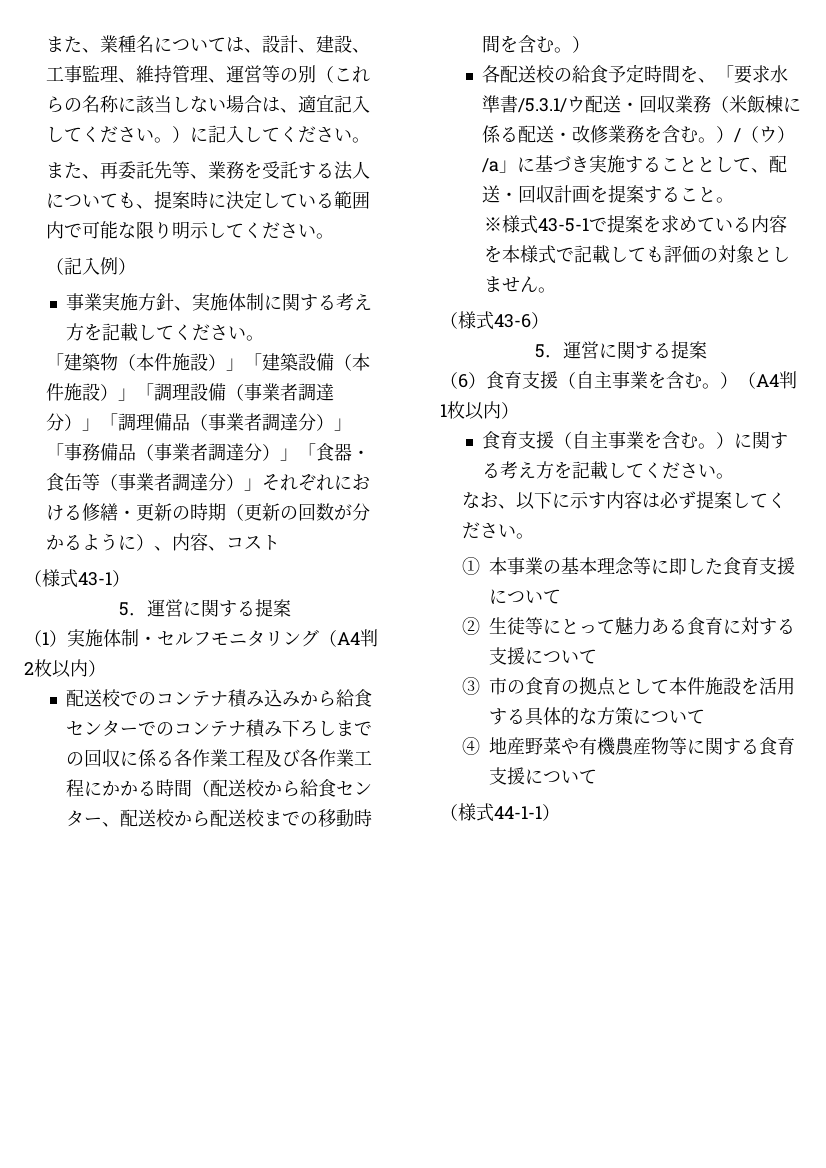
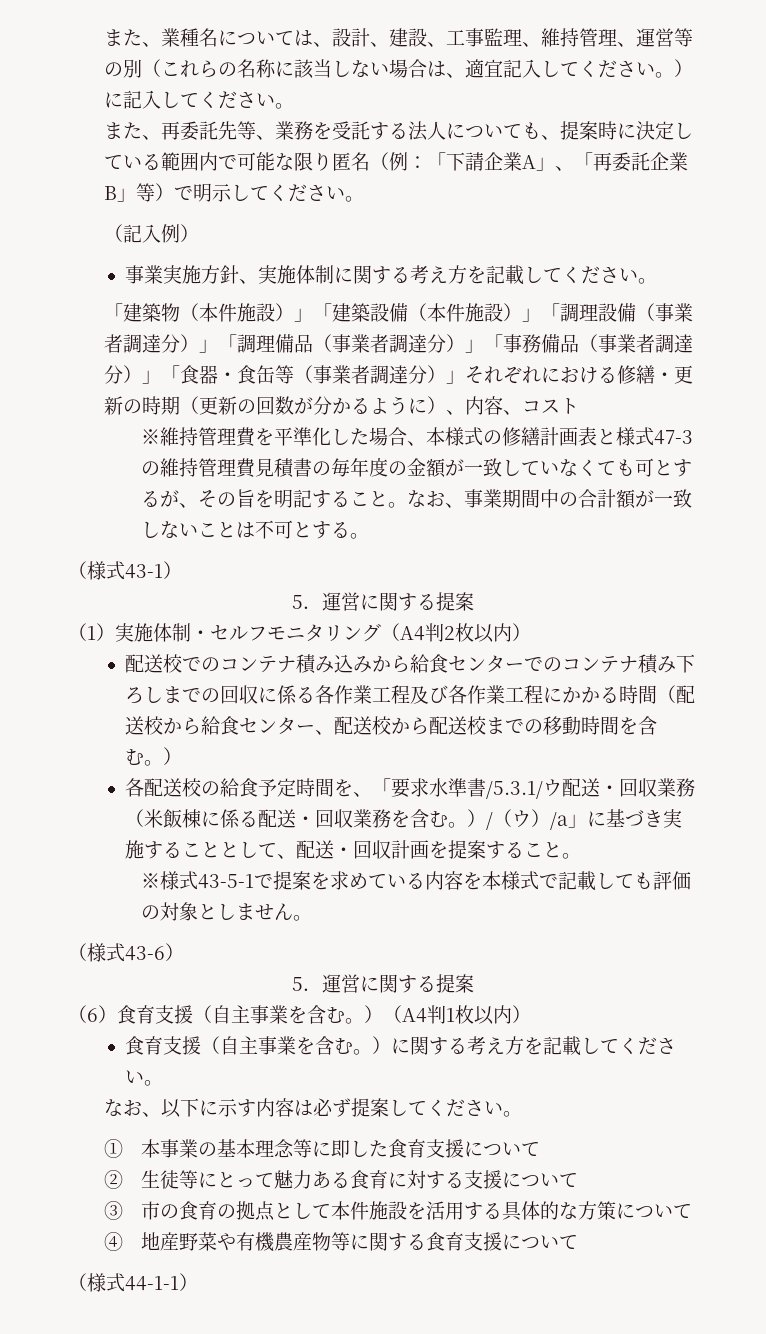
- また、再委託先等、業務を受託する法人についても、提案時に決定している範囲内で可能な限り明示してください。
+ また、再委託先等、業務を受託する法人についても、提案時に決定している範囲内で可能な限り匿名（例：「下請企業A」、「再委託企業B」等）で明示してください。
+ ※維持管理費を平準化した場合、本様式の修繕計画表と様式47-3の維持管理費見積書の毎年度の金額が一致していなくても可とするが、その旨を明記すること。なお、事業期間中の合計額が一致しないことは不可とする。
- 各配送校の給食予定時間を、「要求水準書/5.3.1/ウ配送・回収業務（米飯棟に係る配送・改修業務を含む。）/（ウ）/a」に基づき実施することとして、配送・回収計画を提案すること。
+ 各配送校の給食予定時間を、「要求水準書/5.3.1/ウ配送・回収業務（米飯棟に係る配送・回収業務を含む。）/（ウ）/a」に基づき実施することとして、配送・回収計画を提案すること。

